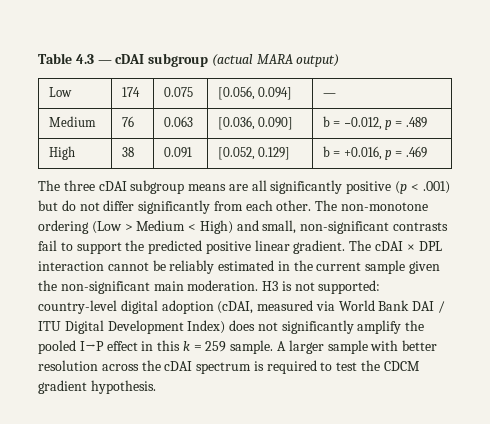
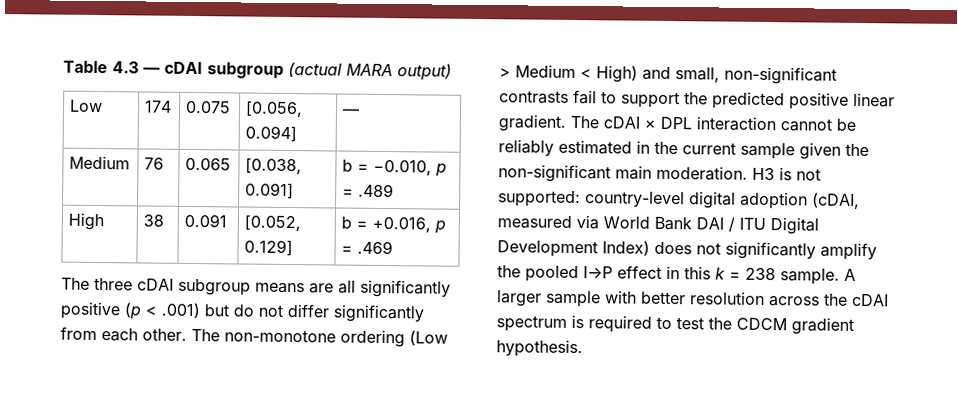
- Medium | 76 | 0.063 | [0.036, 0.090] | b = −0.012, p = .489
+ Medium | 76 | 0.065 | [0.038, 0.091] | b = −0.010, p = .489
- H3 is not supported: country-level digital adoption (cDAI, measured via World Bank DAI / ITU Digital Development Index) does not significantly amplify the pooled I→P effect in this k = 259 sample.
+ H3 is not supported: country-level digital adoption (cDAI, measured via World Bank DAI / ITU Digital Development Index) does not significantly amplify the pooled I→P effect in this k = 238 sample.

